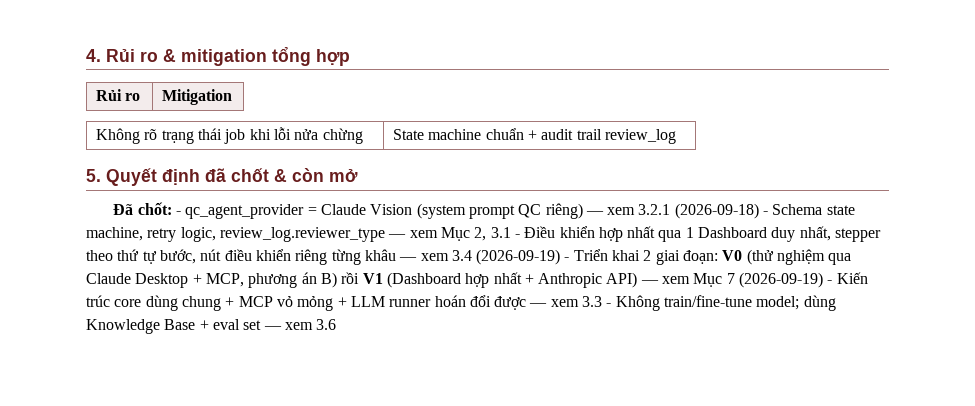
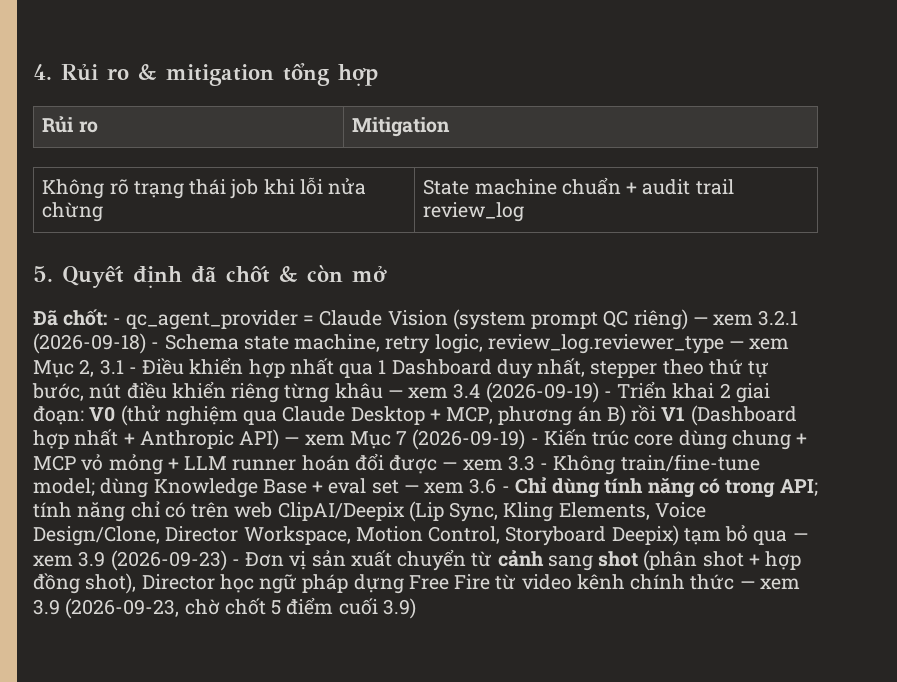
- dùng Knowledge Base + eval set — xem 3.6
+ dùng Knowledge Base + eval set — xem 3.6 - Chỉ dùng tính năng có trong API; tính năng chỉ có trên web ClipAI/Deepix (Lip Sync, Kling Elements, Voice Design/Clone, Director Workspace, Motion Control, Storyboard Deepix) tạm bỏ qua — xem 3.9 (2026-09-23) - Đơn vị sản xuất chuyển từ cảnh sang shot (phân shot + hợp đồng shot), Director học ngữ pháp dựng Free Fire từ video kênh chính thức — xem 3.9 (2026-09-23, chờ chốt 5 điểm cuối 3.9)

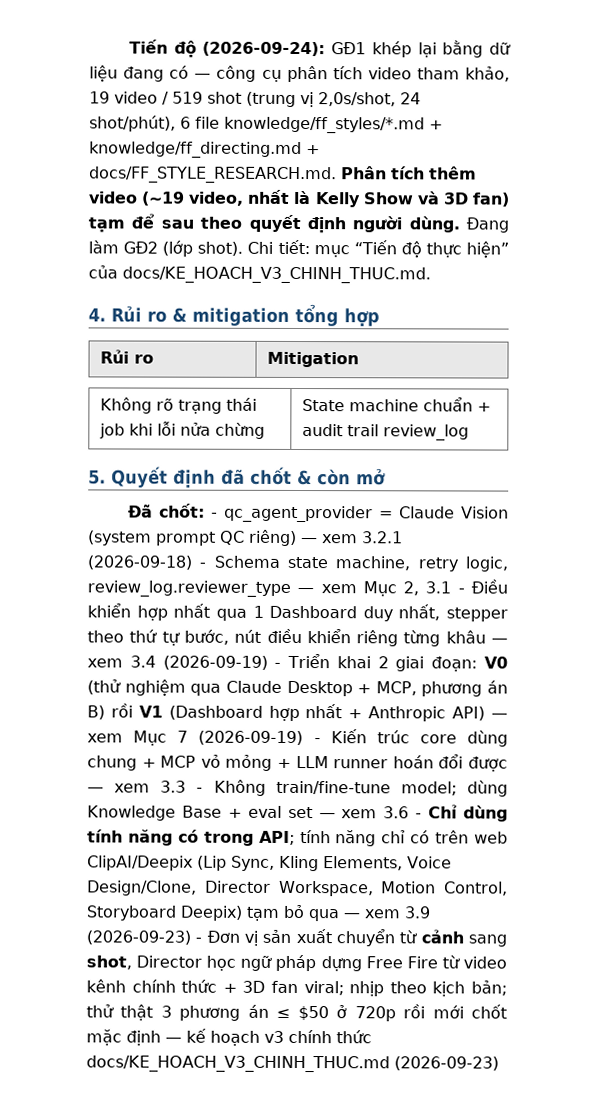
+ Tiến độ (2026-09-24): GĐ1 khép lại bằng dữ liệu đang có — công cụ phân tích video tham khảo, 19 video / 519 shot (trung vị 2,0s/shot, 24 shot/phút), 6 file knowledge/ff_styles/*.md + knowledge/ff_directing.md + docs/FF_STYLE_RESEARCH.md. Phân tích thêm video (~19 video, nhất là Kelly Show và 3D fan) tạm để sau theo quyết định người dùng. Đang làm GĐ2 (lớp shot). Chi tiết: mục “Tiến độ thực hiện” của docs/KE_HOACH_V3_CHINH_THUC.md.
- tính năng chỉ có trên web ClipAI/Deepix (Lip Sync, Kling Elements, Voice Design/Clone, Director Workspace, Motion Control, Storyboard Deepix) tạm bỏ qua — xem 3.9 (2026-09-23) - Đơn vị sản xuất chuyển từ cảnh sang shot (phân shot + hợp đồng shot), Director học ngữ pháp dựng Free Fire từ video kênh chính thức — xem 3.9 (2026-09-23, chờ chốt 5 điểm cuối 3.9)
+ tính năng chỉ có trên web ClipAI/Deepix (Lip Sync, Kling Elements, Voice Design/Clone, Director Workspace, Motion Control, Storyboard Deepix) tạm bỏ qua — xem 3.9 (2026-09-23) - Đơn vị sản xuất chuyển từ cảnh sang shot, Director học ngữ pháp dựng Free Fire từ video kênh chính thức + 3D fan viral; nhịp theo kịch bản; thử thật 3 phương án ≤ $50 ở 720p rồi mới chốt mặc định — kế hoạch v3 chính thức docs/KE_HOACH_V3_CHINH_THUC.md (2026-09-23)

